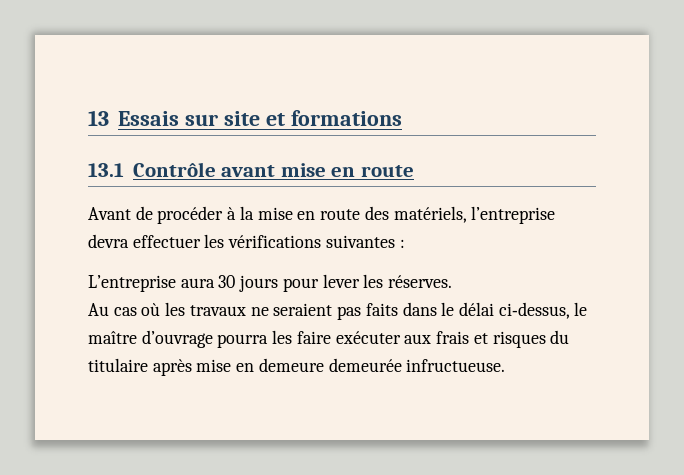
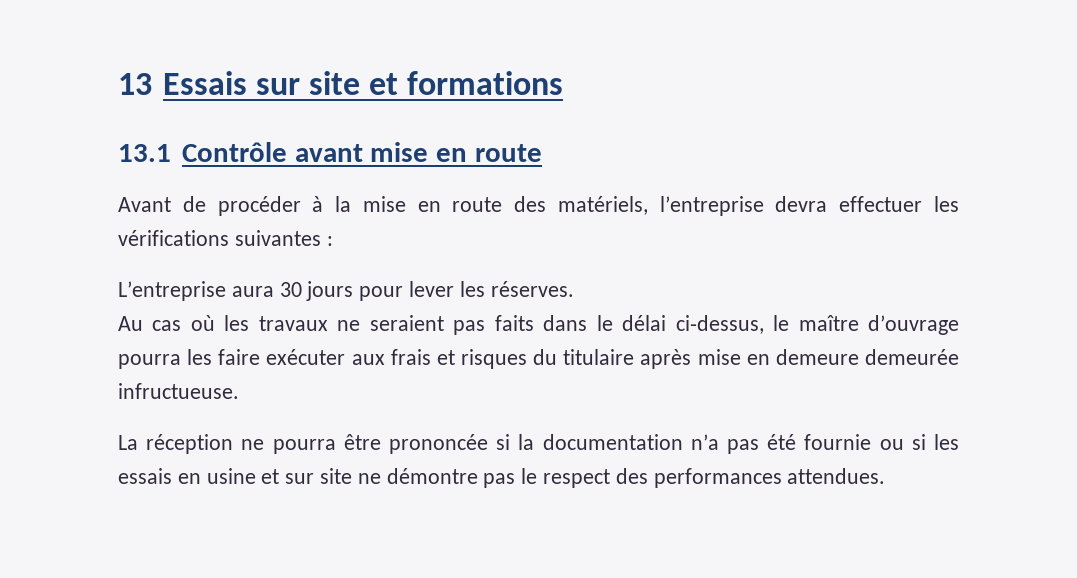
+ La réception ne pourra être prononcée si la documentation n’a pas été fournie ou si les essais en usine et sur site ne démontre pas le respect des performances attendues.

